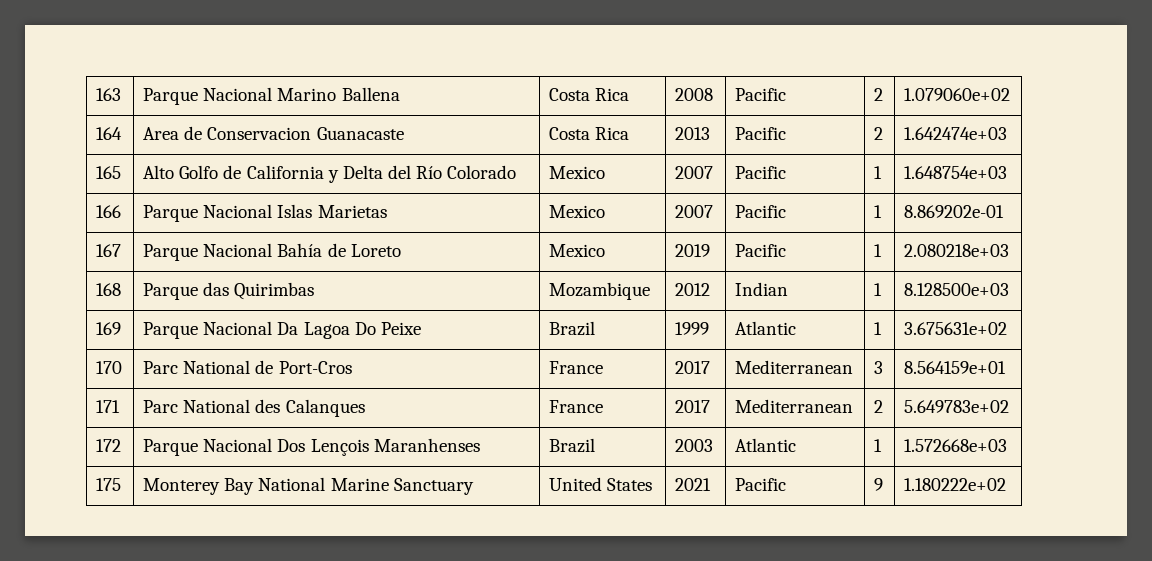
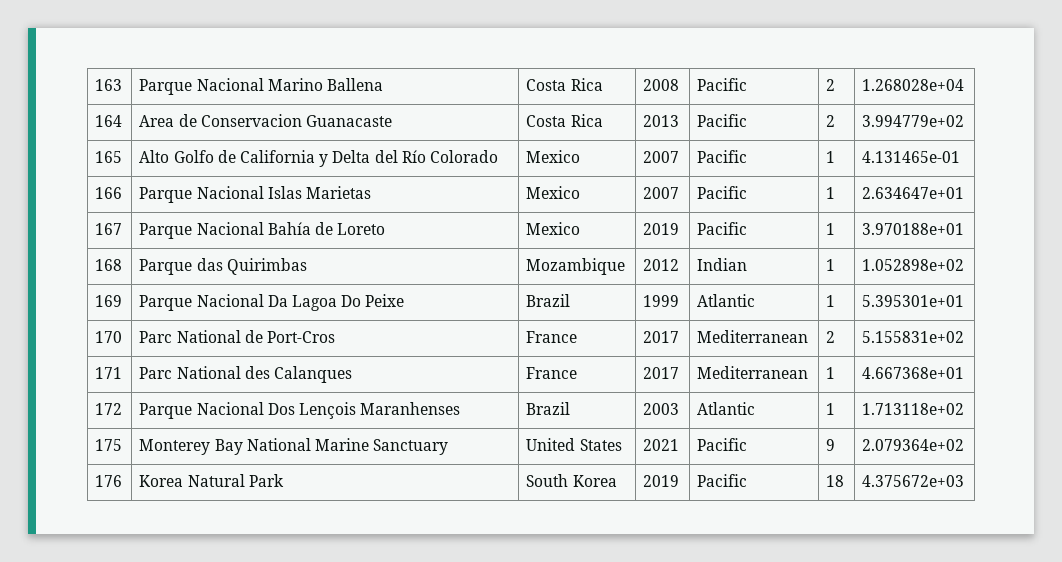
- 163 | Parque Nacional Marino Ballena | Costa Rica | 2008 | Pacific | 2 | 1.079060e+02
+ 163 | Parque Nacional Marino Ballena | Costa Rica | 2008 | Pacific | 2 | 1.268028e+04
- 164 | Area de Conservacion Guanacaste | Costa Rica | 2013 | Pacific | 2 | 1.642474e+03
+ 164 | Area de Conservacion Guanacaste | Costa Rica | 2013 | Pacific | 2 | 3.994779e+02
- 165 | Alto Golfo de California y Delta del Río Colorado | Mexico | 2007 | Pacific | 1 | 1.648754e+03
+ 165 | Alto Golfo de California y Delta del Río Colorado | Mexico | 2007 | Pacific | 1 | 4.131465e-01
- 166 | Parque Nacional Islas Marietas | Mexico | 2007 | Pacific | 1 | 8.869202e-01
+ 166 | Parque Nacional Islas Marietas | Mexico | 2007 | Pacific | 1 | 2.634647e+01
- 167 | Parque Nacional Bahía de Loreto | Mexico | 2019 | Pacific | 1 | 2.080218e+03
+ 167 | Parque Nacional Bahía de Loreto | Mexico | 2019 | Pacific | 1 | 3.970188e+01
- 168 | Parque das Quirimbas | Mozambique | 2012 | Indian | 1 | 8.128500e+03
+ 168 | Parque das Quirimbas | Mozambique | 2012 | Indian | 1 | 1.052898e+02
- 169 | Parque Nacional Da Lagoa Do Peixe | Brazil | 1999 | Atlantic | 1 | 3.675631e+02
+ 169 | Parque Nacional Da Lagoa Do Peixe | Brazil | 1999 | Atlantic | 1 | 5.395301e+01
- 170 | Parc National de Port-Cros | France | 2017 | Mediterranean | 3 | 8.564159e+01
+ 170 | Parc National de Port-Cros | France | 2017 | Mediterranean | 2 | 5.155831e+02
- 171 | Parc National des Calanques | France | 2017 | Mediterranean | 2 | 5.649783e+02
+ 171 | Parc National des Calanques | France | 2017 | Mediterranean | 1 | 4.667368e+01
- 172 | Parque Nacional Dos Lençois Maranhenses | Brazil | 2003 | Atlantic | 1 | 1.572668e+03
+ 172 | Parque Nacional Dos Lençois Maranhenses | Brazil | 2003 | Atlantic | 1 | 1.713118e+02
- 175 | Monterey Bay National Marine Sanctuary | United States | 2021 | Pacific | 9 | 1.180222e+02
+ 175 | Monterey Bay National Marine Sanctuary | United States | 2021 | Pacific | 9 | 2.079364e+02
+ 176 | Korea Natural Park | South Korea | 2019 | Pacific | 18 | 4.375672e+03

